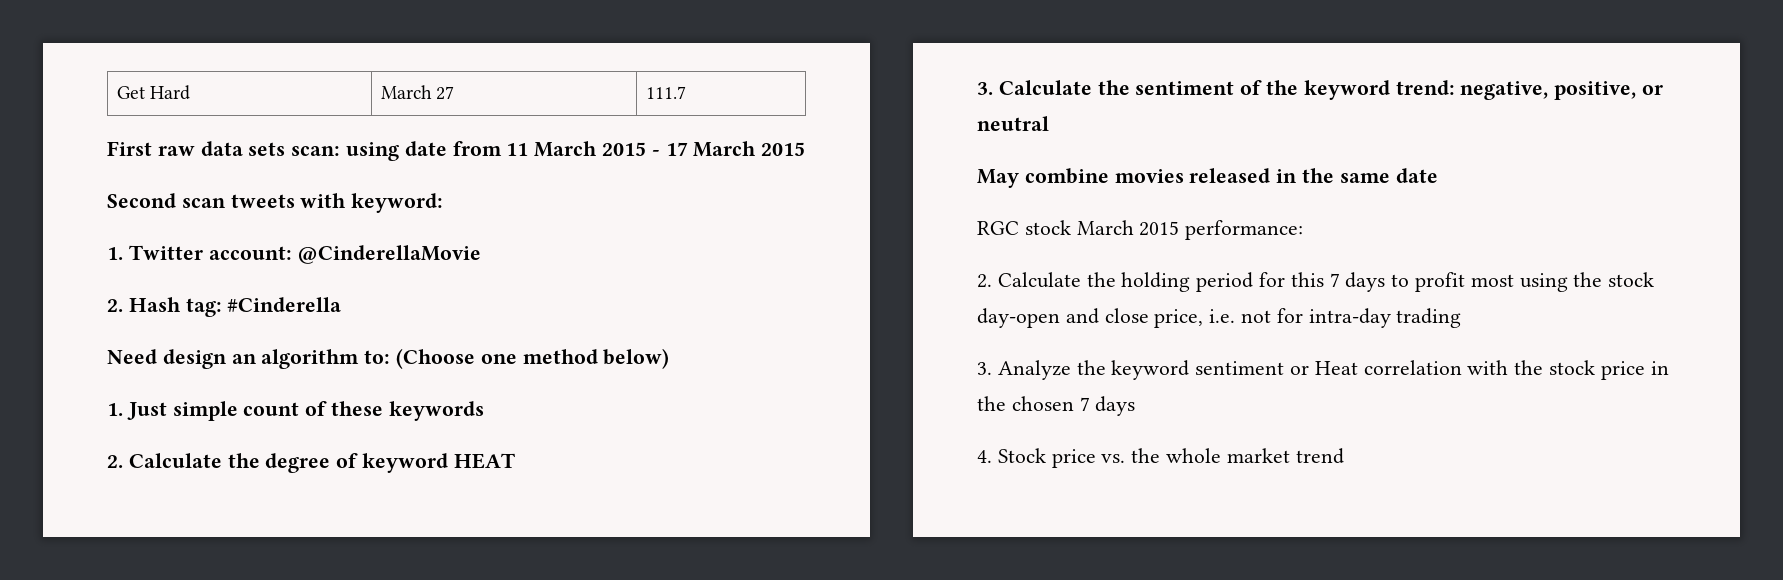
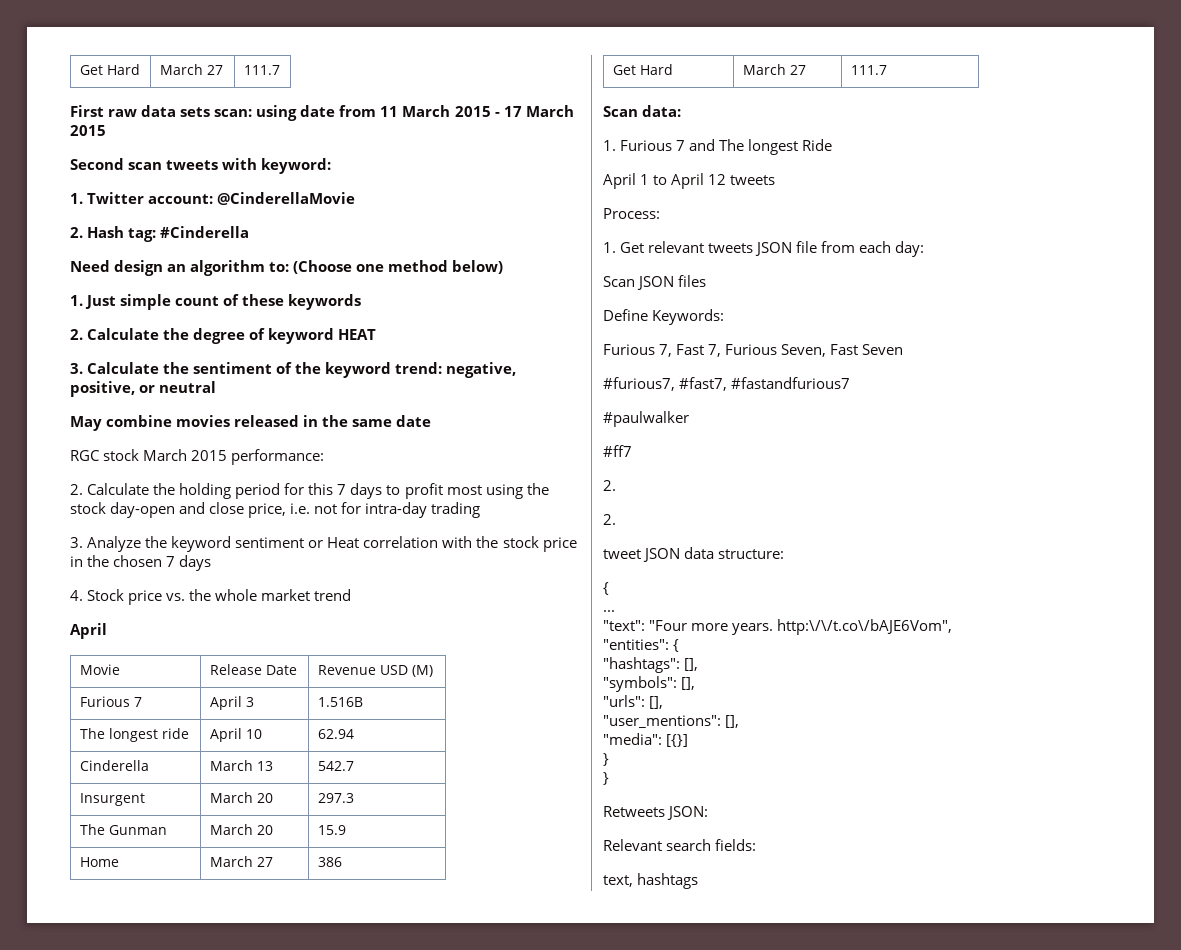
  4. Stock price vs. the whole market trend
+ April
+ Movie | Release Date | Revenue USD (M)
+ Furious 7 | April 3 | 1.516B
+ The longest ride | April 10 | 62.94
+ Cinderella | March 13 | 542.7
+ Insurgent | March 20 | 297.3
+ The Gunman | March 20 | 15.9
+ Home | March 27 | 386
+ Get Hard | March 27 | 111.7
+ Scan data:
+ 1. Furious 7 and The longest Ride
+ April 1 to April 12 tweets
+ Process:
+ 1. Get relevant tweets JSON file from each day:
+ Scan JSON files
+ Define Keywords:
+ Furious 7, Fast 7, Furious Seven, Fast Seven
+ #furious7, #fast7, #fastandfurious7
+ #paulwalker
+ #ff7
+ 2.
+ 2.
+ tweet JSON data structure:
+ {
+ ...
+ "text": "Four more years. http:\/\/t.co\/bAJE6Vom",
+ "entities": {
+ "hashtags": [],
+ "symbols": [],
+ "urls": [],
+ "user_mentions": [],
+ "media": [{}]
+ }
+ }
+ Retweets JSON:
+ Relevant search fields:
+ text, hashtags

